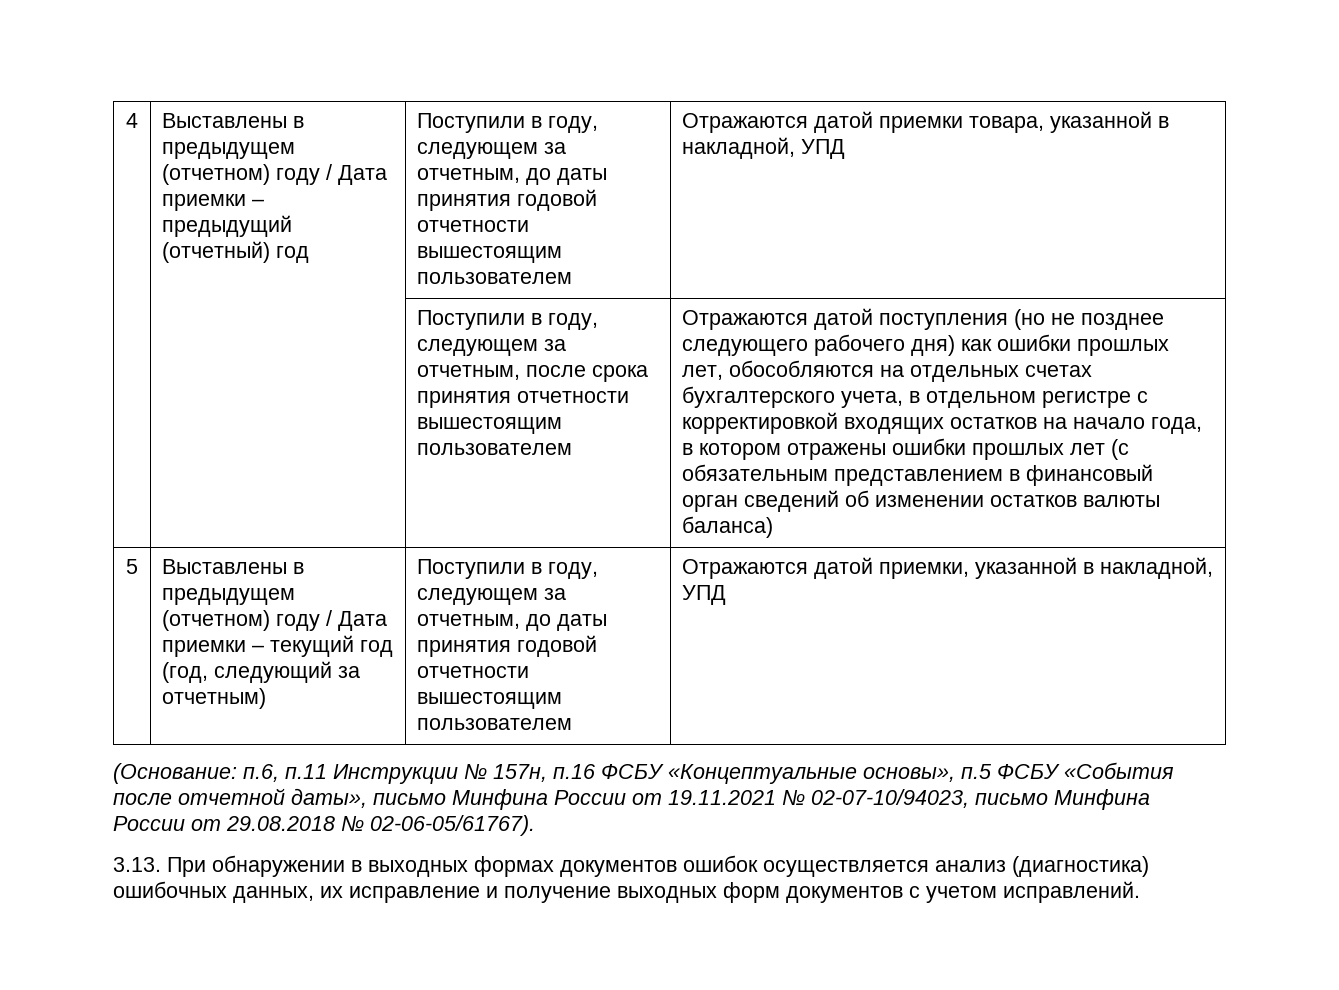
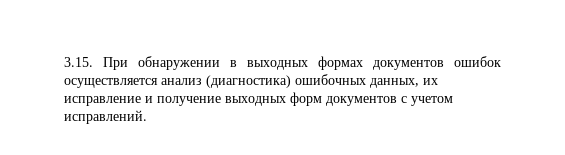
- 4 | Выставлены в предыдущем (отчетном) году / Дата приемки – предыдущий (отчетный) год | Поступили в году, следующем за отчетным, до даты принятия годовой отчетности вышестоящим пользователем | Отражаются датой приемки товара, указанной в накладной, УПД
- | | Поступили в году, следующем за отчетным, после срока принятия отчетности вышестоящим пользователем | Отражаются датой поступления (но не позднее следующего рабочего дня) как ошибки прошлых лет, обособляются на отдельных счетах бухгалтерского учета, в отдельном регистре с корректировкой входящих остатков на начало года, в котором отражены ошибки прошлых лет (с обязательным представлением в финансовый орган сведений об изменении остатков валюты баланса)
- 5 | Выставлены в предыдущем (отчетном) году / Дата приемки – текущий год (год, следующий за отчетным) | Поступили в году, следующем за отчетным, до даты принятия годовой отчетности вышестоящим пользователем | Отражаются датой приемки, указанной в накладной, УПД
- (Основание: п.6, п.11 Инструкции № 157н, п.16 ФСБУ «Концептуальные основы», п.5 ФСБУ «События после отчетной даты», письмо Минфина России от 19.11.2021 № 02-07-10/94023, письмо Минфина России от 29.08.2018 № 02-06-05/61767).
- 3.13. При обнаружении в выходных формах документов ошибок осуществляется анализ (диагностика) ошибочных данных, их исправление и получение выходных форм документов с учетом исправлений.
+ 3.15. При обнаружении в выходных формах документов ошибок осуществляется анализ (диагностика) ошибочных данных, их исправление и получение выходных форм документов с учетом исправлений.

